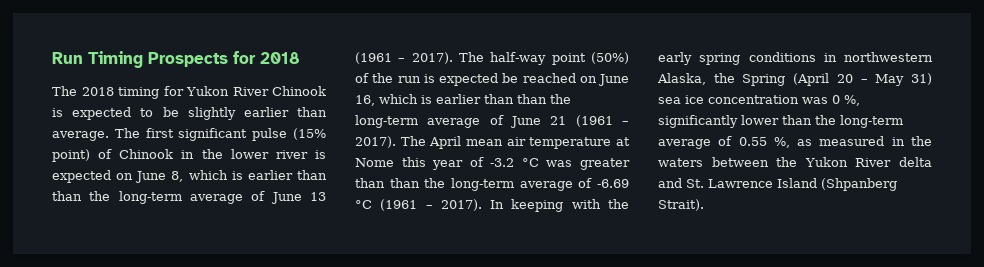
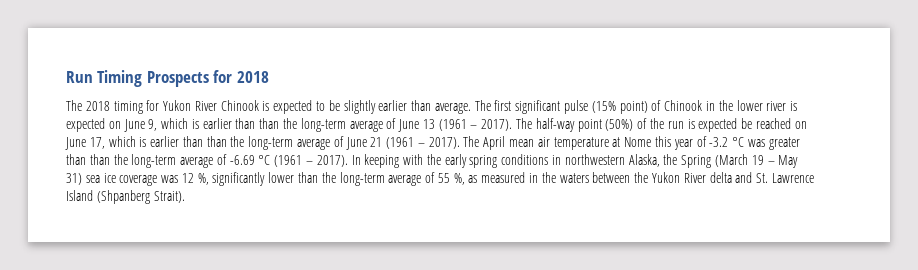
- The first significant pulse (15% point) of Chinook in the lower river is expected on June 8, which is earlier than than the long-term average of June 13 (1961 – 2017).
+ The first significant pulse (15% point) of Chinook in the lower river is expected on June 9, which is earlier than than the long-term average of June 13 (1961 – 2017).
- The half-way point (50%) of the run is expected be reached on June 16, which is earlier than than the long-term average of June 21 (1961 – 2017).
+ The half-way point (50%) of the run is expected be reached on June 17, which is earlier than than the long-term average of June 21 (1961 – 2017).
- In keeping with the early spring conditions in northwestern Alaska, the Spring (April 20 – May 31) sea ice concentration was 0 %, significantly lower than the long-term average of 0.55 %, as measured in the waters between the Yukon River delta and St. Lawrence Island (Shpanberg Strait).
+ In keeping with the early spring conditions in northwestern Alaska, the Spring (March 19 – May 31) sea ice coverage was 12 %, significantly lower than the long-term average of 55 %, as measured in the waters between the Yukon River delta and St. Lawrence Island (Shpanberg Strait).

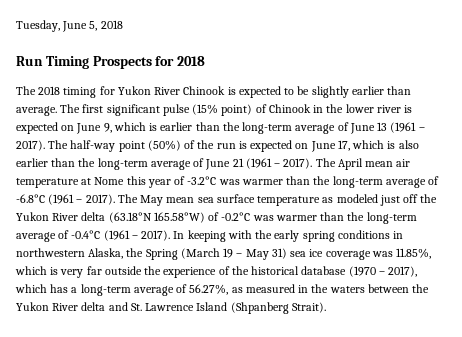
+ Tuesday, June 5, 2018
- The first significant pulse (15% point) of Chinook in the lower river is expected on June 9, which is earlier than than the long-term average of June 13 (1961 – 2017).
+ The first significant pulse (15% point) of Chinook in the lower river is expected on June 9, which is earlier than the long-term average of June 13 (1961 – 2017).
- The half-way point (50%) of the run is expected be reached on June 17, which is earlier than than the long-term average of June 21 (1961 – 2017).
+ The half-way point (50%) of the run is expected on June 17, which is also earlier than the long-term average of June 21 (1961 – 2017).
- The April mean air temperature at Nome this year of -3.2 °C was greater than than the long-term average of -6.69 °C (1961 – 2017).
+ The April mean air temperature at Nome this year of -3.2°C was warmer than the long-term average of -6.8°C (1961 – 2017). The May mean sea surface temperature as modeled just off the Yukon River delta (63.18°N 165.58°W) of -0.2°C was warmer than the long-term average of -0.4°C (1961 – 2017).
- In keeping with the early spring conditions in northwestern Alaska, the Spring (March 19 – May 31) sea ice coverage was 12 %, significantly lower than the long-term average of 55 %, as measured in the waters between the Yukon River delta and St. Lawrence Island (Shpanberg Strait).
+ In keeping with the early spring conditions in northwestern Alaska, the Spring (March 19 – May 31) sea ice coverage was 11.85%, which is very far outside the experience of the historical database (1970 – 2017), which has a long-term average of 56.27%, as measured in the waters between the Yukon River delta and St. Lawrence Island (Shpanberg Strait).

